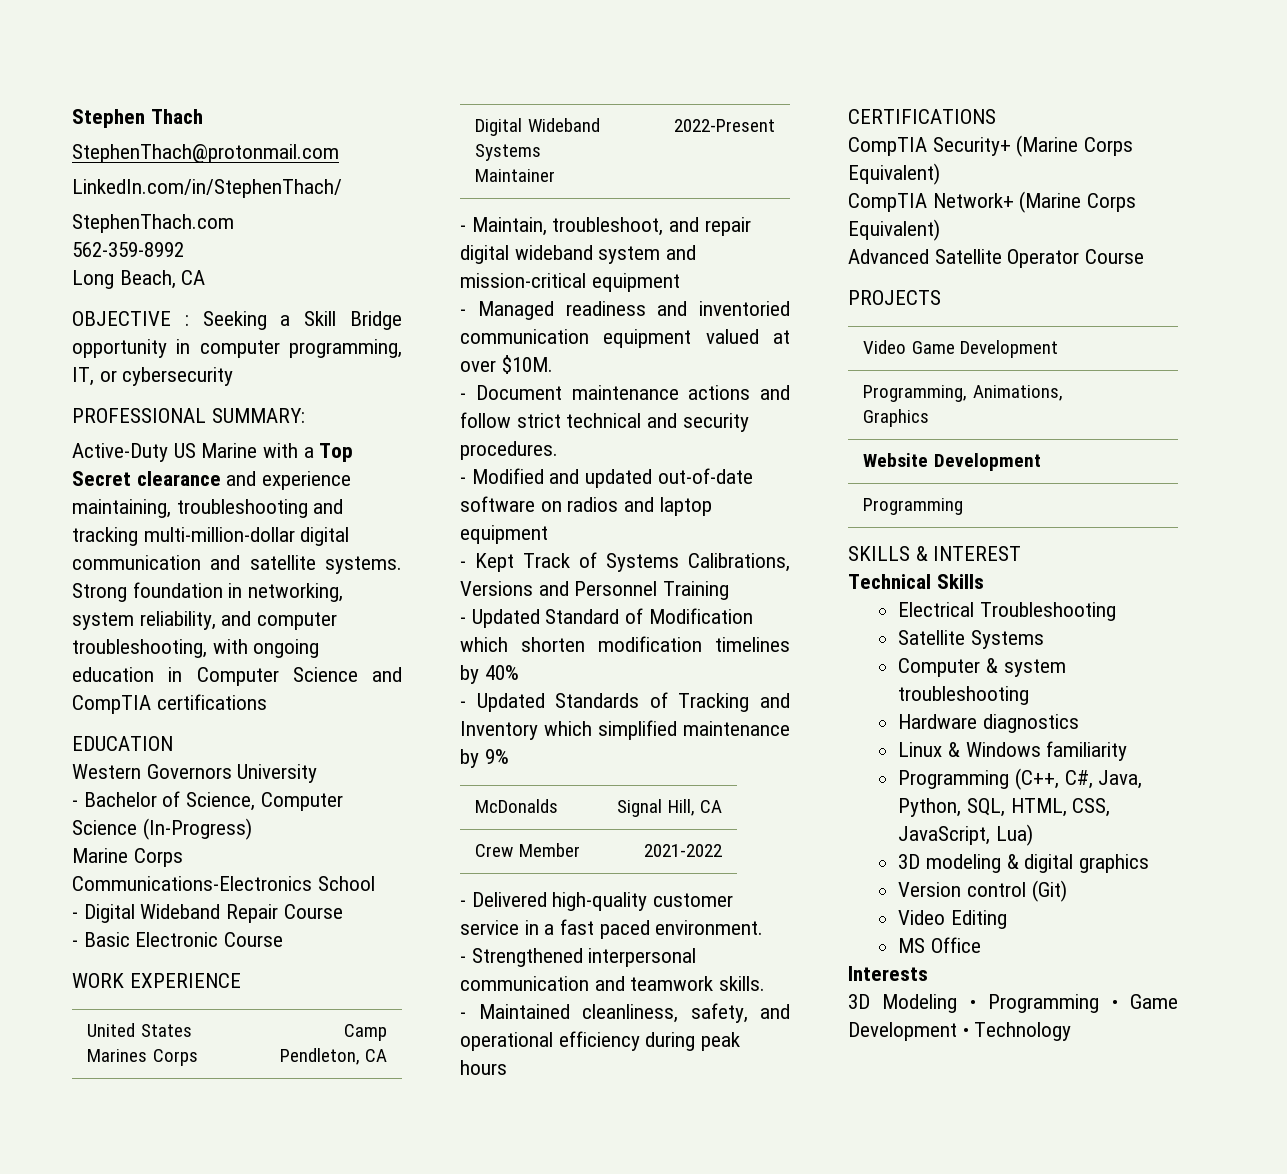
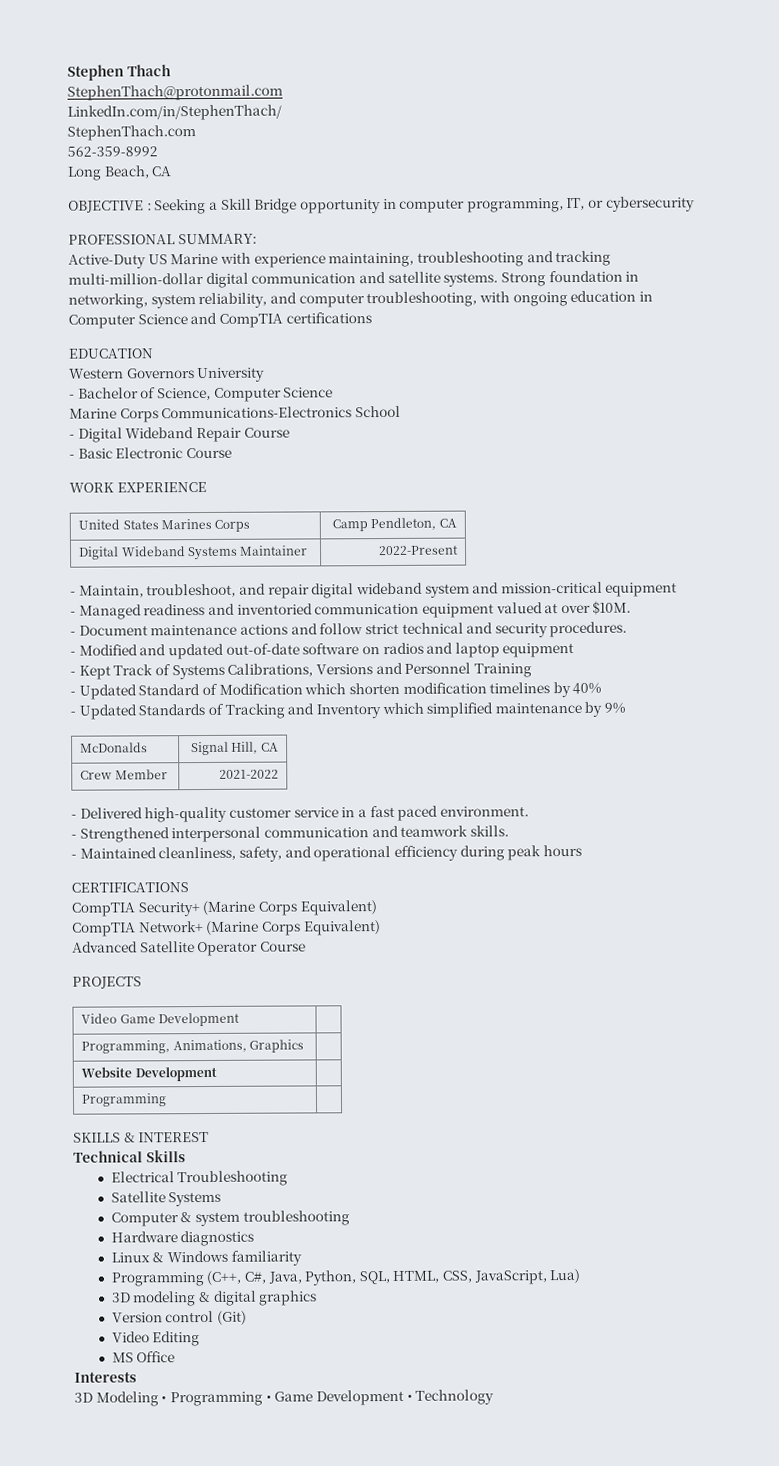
- Active-Duty US Marine with a Top Secret clearance and experience maintaining, troubleshooting and tracking multi-million-dollar digital communication and satellite systems.
+ Active-Duty US Marine with experience maintaining, troubleshooting and tracking multi-million-dollar digital communication and satellite systems.
- - Bachelor of Science, Computer Science (In-Progress)
+ - Bachelor of Science, Computer Science

